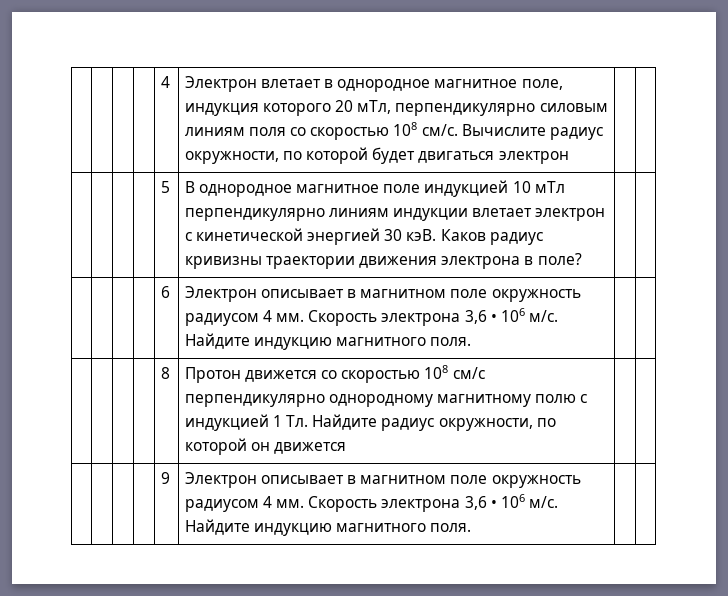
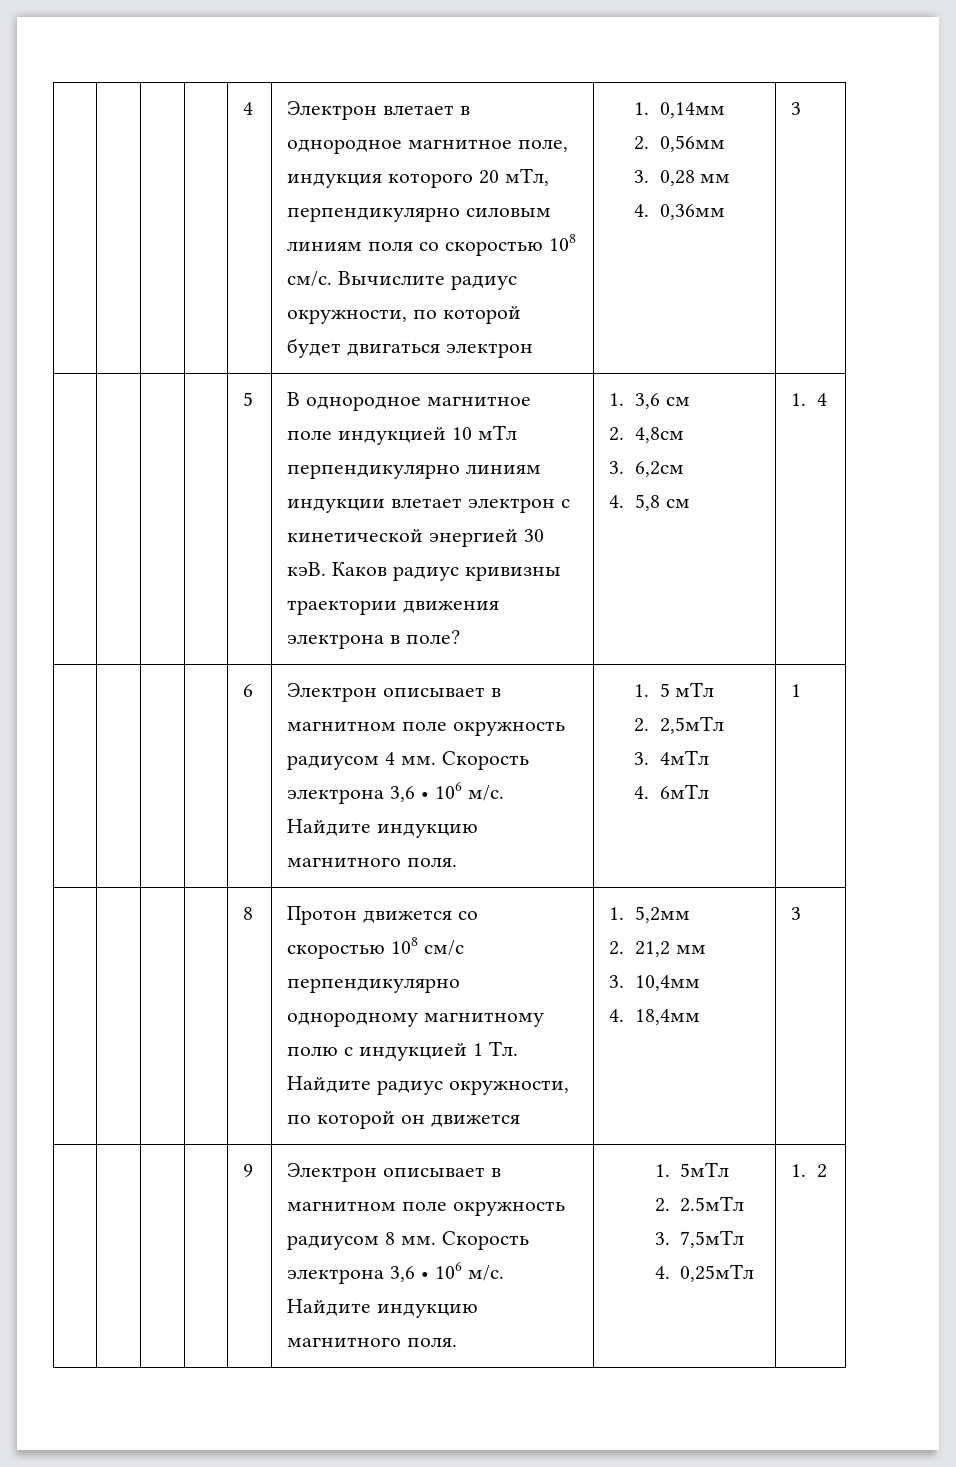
- | | | | 4 | Электрон влетает в однородное магнитное поле, индукция которого 20 мТл, перпендикулярно силовым линиям поля со скоростью 108 см/с. Вычислите радиус окружности, по которой будет двигаться электрон | |
+ | | | | 4 | Электрон влетает в однородное магнитное поле, индукция которого 20 мТл, перпендикулярно силовым линиям поля со скоростью 108 см/с. Вычислите радиус окружности, по которой будет двигаться электрон | 1. 0,14мм
+ 2. 0,56мм
+ 3. 0,28 мм
+ 4. 0,36мм | 3
- | | | | 5 | В однородное магнитное поле индукцией 10 мТл перпендикулярно линиям индукции влетает электрон с кинетической энергией 30 кэВ. Каков радиус кривизны траектории движения электрона в поле? | |
+ | | | | 5 | В однородное магнитное поле индукцией 10 мТл перпендикулярно линиям индукции влетает электрон с кинетической энергией 30 кэВ. Каков радиус кривизны траектории движения электрона в поле? | 1. 3,6 см
+ 2. 4,8см
+ 3. 6,2см
+ 4. 5,8 см | 1. 4
- | | | | 6 | Электрон описывает в магнитном поле окружность радиусом 4 мм. Скорость электрона 3,6 • 106 м/с. Найдите индукцию магнитного поля. | |
+ | | | | 6 | Электрон описывает в магнитном поле окружность радиусом 4 мм. Скорость электрона 3,6 • 106 м/с. Найдите индукцию магнитного поля. | 1. 5 мТл
+ 2. 2,5мТл
+ 3. 4мТл
+ 4. 6мТл | 1
- | | | | 8 | Протон движется со скоростью 108 см/с перпендикулярно однородному магнитному полю с индукцией 1 Тл. Найдите радиус окружности, по которой он движется | |
+ | | | | 8 | Протон движется со скоростью 108 см/с перпендикулярно однородному магнитному полю с индукцией 1 Тл. Найдите радиус окружности, по которой он движется | 1. 5,2мм
+ 2. 21,2 мм
+ 3. 10,4мм
+ 4. 18,4мм | 3
- | | | | 9 | Электрон описывает в магнитном поле окружность радиусом 4 мм. Скорость электрона 3,6 • 106 м/с. Найдите индукцию магнитного поля. | |
+ | | | | 9 | Электрон описывает в магнитном поле окружность радиусом 8 мм. Скорость электрона 3,6 • 106 м/с. Найдите индукцию магнитного поля. | 1. 5мТл
+ 2. 2.5мТл
+ 3. 7,5мТл
+ 4. 0,25мТл | 1. 2

